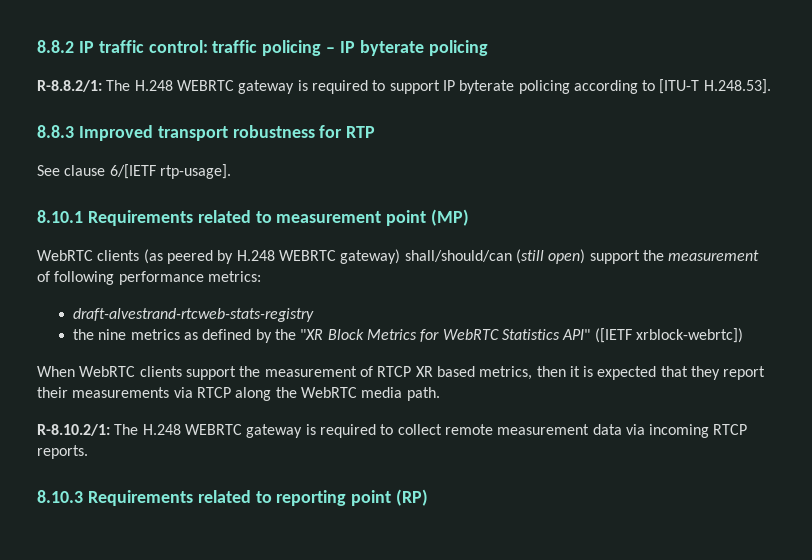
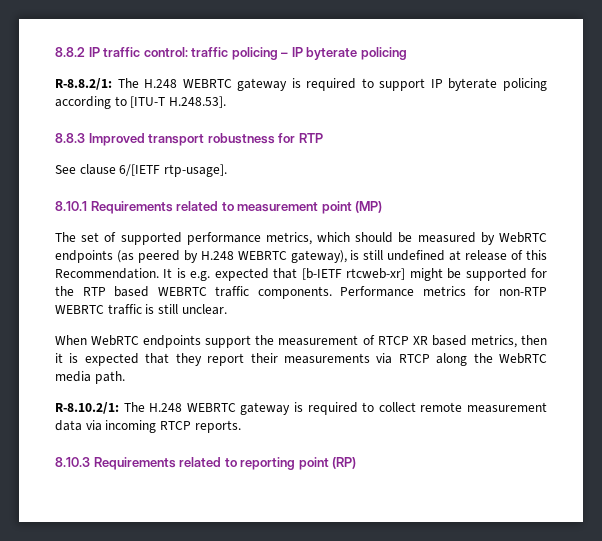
- WebRTC clients (as peered by H.248 WEBRTC gateway) shall/should/can (still open) support the measurement of following performance metrics:
- draft-alvestrand-rtcweb-stats-registry
- the nine metrics as defined by the "XR Block Metrics for WebRTC Statistics API" ([IETF xrblock-webrtc])
+ The set of supported performance metrics, which should be measured by WebRTC endpoints (as peered by H.248 WEBRTC gateway), is still undefined at release of this Recommendation. It is e.g. expected that [b-IETF rtcweb-xr] might be supported for the RTP based WEBRTC traffic components. Performance metrics for non-RTP WEBRTC traffic is still unclear.
- When WebRTC clients support the measurement of RTCP XR based metrics, then it is expected that they report their measurements via RTCP along the WebRTC media path.
+ When WebRTC endpoints support the measurement of RTCP XR based metrics, then it is expected that they report their measurements via RTCP along the WebRTC media path.

